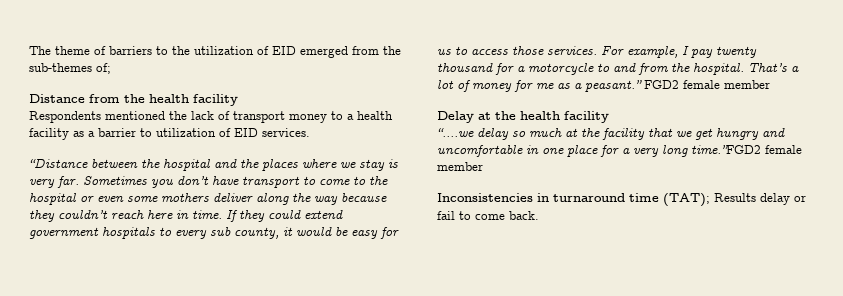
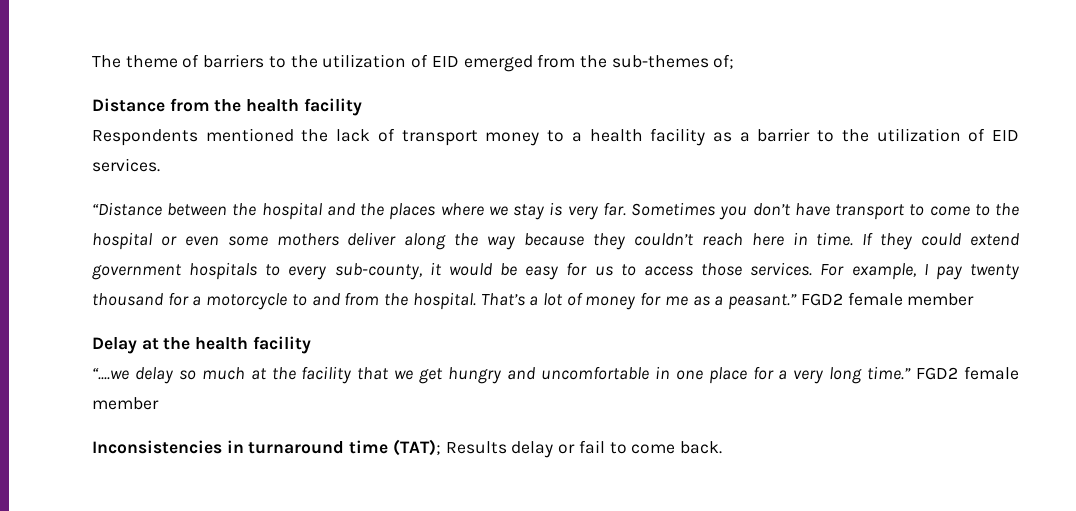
- Respondents mentioned the lack of transport money to a health facility as a barrier to utilization of EID services.
+ Respondents mentioned the lack of transport money to a health facility as a barrier to the utilization of EID services.
- If they could extend government hospitals to every sub county, it would be easy for us to access those services.
+ If they could extend government hospitals to every sub-county, it would be easy for us to access those services.
- “....we delay so much at the facility that we get hungry and uncomfortable in one place for a very long time.”FGD2 female member
+ “....we delay so much at the facility that we get hungry and uncomfortable in one place for a very long time.” FGD2 female member

